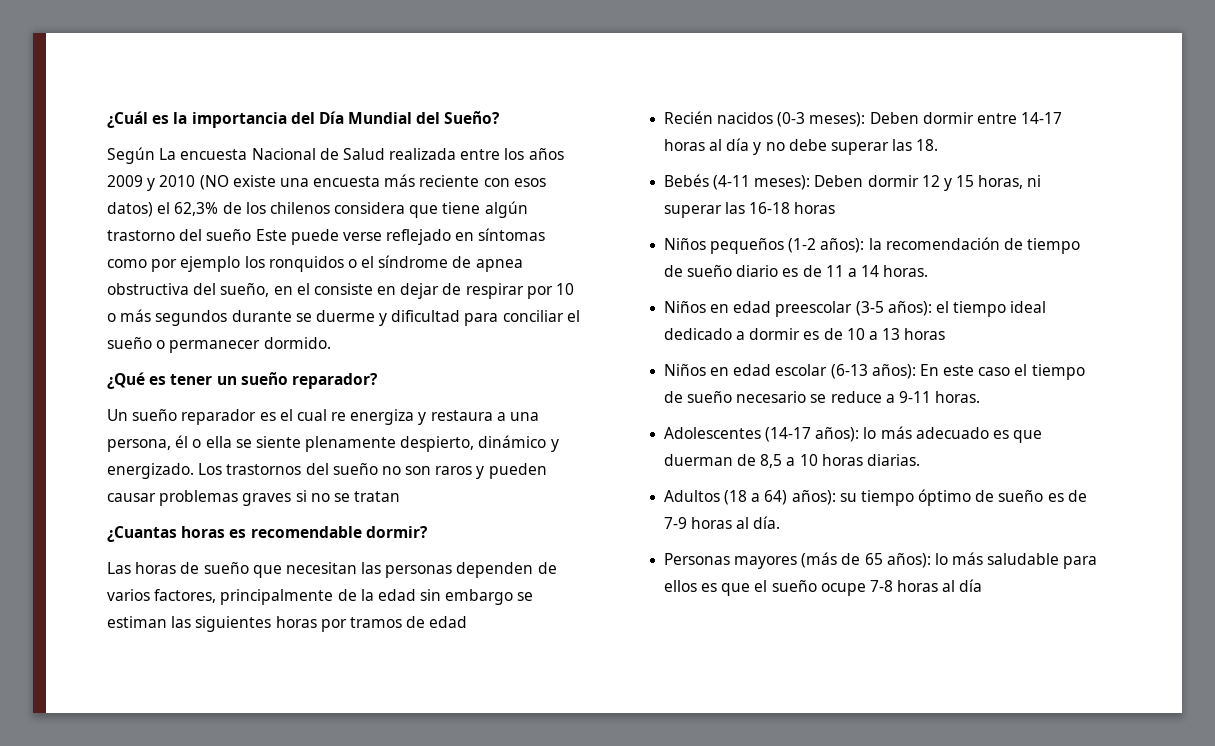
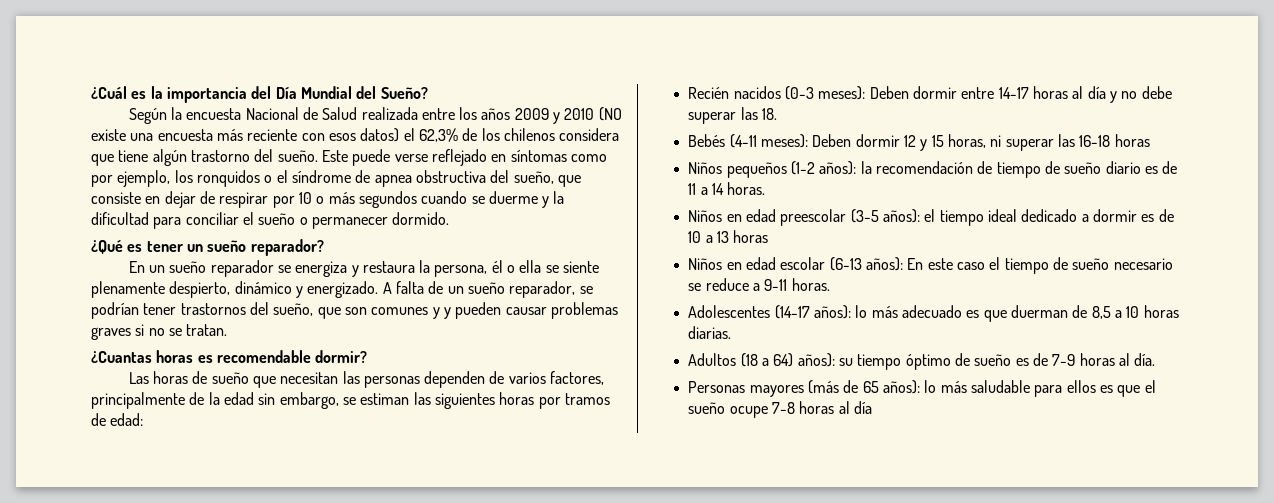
- Según La encuesta Nacional de Salud realizada entre los años 2009 y 2010 (NO existe una encuesta más reciente con esos datos) el 62,3% de los chilenos considera que tiene algún trastorno del sueño Este puede verse reflejado en síntomas como por ejemplo los ronquidos o el síndrome de apnea obstructiva del sueño, en el consiste en dejar de respirar por 10 o más segundos durante se duerme y dificultad para conciliar el sueño o permanecer dormido.
+ Según la encuesta Nacional de Salud realizada entre los años 2009 y 2010 (NO existe una encuesta más reciente con esos datos) el 62,3% de los chilenos considera que tiene algún trastorno del sueño. Este puede verse reflejado en síntomas como por ejemplo, los ronquidos o el síndrome de apnea obstructiva del sueño, que consiste en dejar de respirar por 10 o más segundos cuando se duerme y la dificultad para conciliar el sueño o permanecer dormido.
- Un sueño reparador es el cual re energiza y restaura a una persona, él o ella se siente plenamente despierto, dinámico y energizado.
+ En un sueño reparador se energiza y restaura la persona, él o ella se siente plenamente despierto, dinámico y energizado.
- Los trastornos del sueño no son raros y pueden causar problemas graves si no se tratan
+ A falta de un sueño reparador, se podrían tener trastornos del sueño, que son comunes y y pueden causar problemas graves si no se tratan.
- Las horas de sueño que necesitan las personas dependen de varios factores, principalmente de la edad sin embargo se estiman las siguientes horas por tramos de edad
+ Las horas de sueño que necesitan las personas dependen de varios factores, principalmente de la edad sin embargo, se estiman las siguientes horas por tramos de edad:

